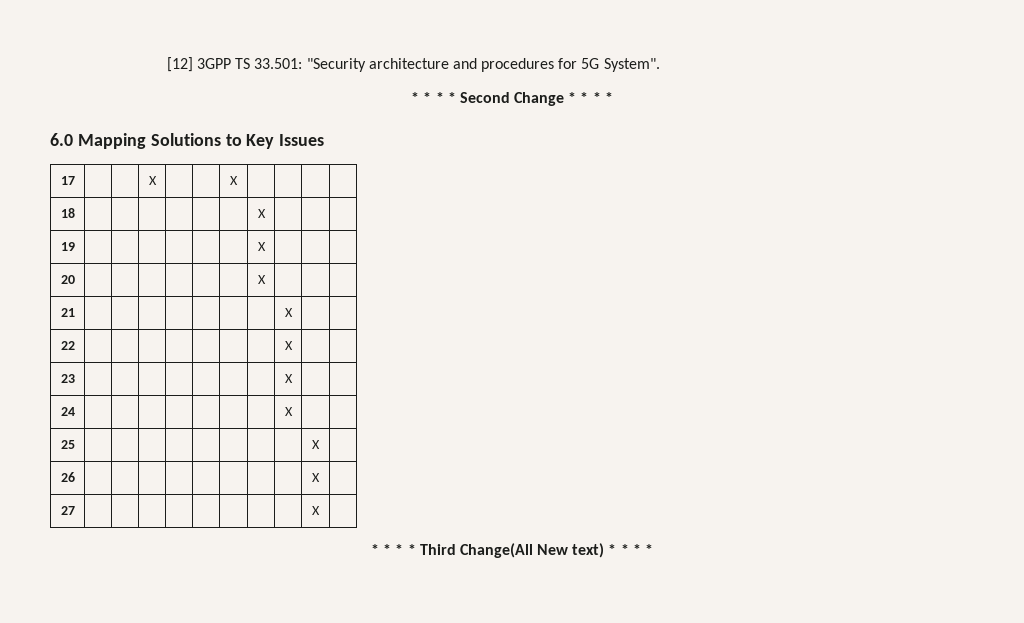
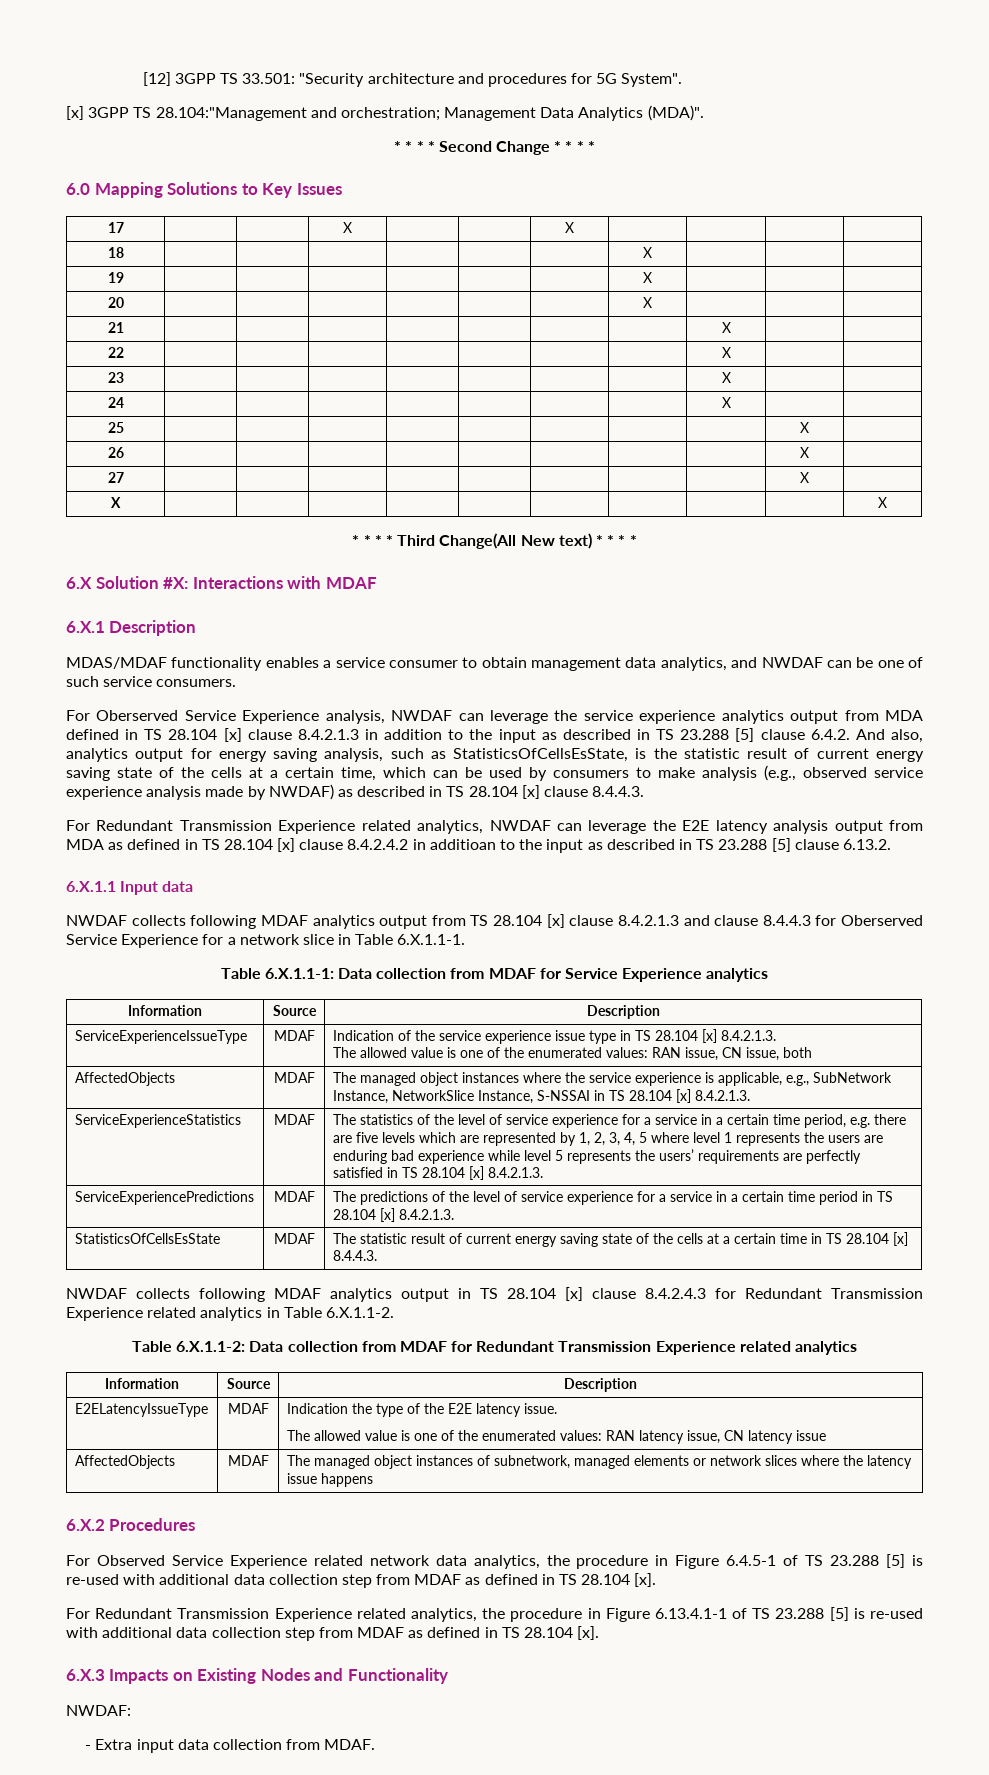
+ [x] 3GPP TS 28.104:"Management and orchestration; Management Data Analytics (MDA)".
+ X | | | | | | | | | | X
+ 6.X Solution #X: Interactions with MDAF
+ 6.X.1 Description
+ MDAS/MDAF functionality enables a service consumer to obtain management data analytics, and NWDAF can be one of such service consumers.
+ For Oberserved Service Experience analysis, NWDAF can leverage the service experience analytics output from MDA defined in TS 28.104 [x] clause 8.4.2.1.3 in addition to the input as described in TS 23.288 [5] clause 6.4.2. And also, analytics output for energy saving analysis, such as StatisticsOfCellsEsState, is the statistic result of current energy saving state of the cells at a certain time, which can be used by consumers to make analysis (e.g., observed service experience analysis made by NWDAF) as described in TS 28.104 [x] clause 8.4.4.3.
+ For Redundant Transmission Experience related analytics, NWDAF can leverage the E2E latency analysis output from MDA as defined in TS 28.104 [x] clause 8.4.2.4.2 in additioan to the input as described in TS 23.288 [5] clause 6.13.2.
+ 6.X.1.1 Input data
+ NWDAF collects following MDAF analytics output from TS 28.104 [x] clause 8.4.2.1.3 and clause 8.4.4.3 for Oberserved Service Experience for a network slice in Table 6.X.1.1-1.
+ Table 6.X.1.1-1: Data collection from MDAF for Service Experience analytics
+ Information | Source | Description
+ ServiceExperienceIssueType | MDAF | Indication of the service experience issue type in TS 28.104 [x] 8.4.2.1.3.
+ The allowed value is one of the enumerated values: RAN issue, CN issue, both
+ AffectedObjects | MDAF | The managed object instances where the service experience is applicable, e.g., SubNetwork Instance, NetworkSlice Instance, S-NSSAI in TS 28.104 [x] 8.4.2.1.3.
+ ServiceExperienceStatistics | MDAF | The statistics of the level of service experience for a service in a certain time period, e.g. there are five levels which are represented by 1, 2, 3, 4, 5 where level 1 represents the users are enduring bad experience while level 5 represents the users’ requirements are perfectly satisfied in TS 28.104 [x] 8.4.2.1.3.
+ ServiceExperiencePredictions | MDAF | The predictions of the level of service experience for a service in a certain time period in TS 28.104 [x] 8.4.2.1.3.
+ StatisticsOfCellsEsState | MDAF | The statistic result of current energy saving state of the cells at a certain time in TS 28.104 [x] 8.4.4.3.
+ NWDAF collects following MDAF analytics output in TS 28.104 [x] clause 8.4.2.4.3 for Redundant Transmission Experience related analytics in Table 6.X.1.1-2.
+ Table 6.X.1.1-2: Data collection from MDAF for Redundant Transmission Experience related analytics
+ Information | Source | Description
+ E2ELatencyIssueType | MDAF | Indication the type of the E2E latency issue.
+ The allowed value is one of the enumerated values: RAN latency issue, CN latency issue
+ AffectedObjects | MDAF | The managed object instances of subnetwork, managed elements or network slices where the latency issue happens
+ 6.X.2 Procedures
+ For Observed Service Experience related network data analytics, the procedure in Figure 6.4.5-1 of TS 23.288 [5] is re-used with additional data collection step from MDAF as defined in TS 28.104 [x].
+ For Redundant Transmission Experience related analytics, the procedure in Figure 6.13.4.1-1 of TS 23.288 [5] is re-used with additional data collection step from MDAF as defined in TS 28.104 [x].
+ 6.X.3 Impacts on Existing Nodes and Functionality
+ NWDAF:
+ - Extra input data collection from MDAF.

